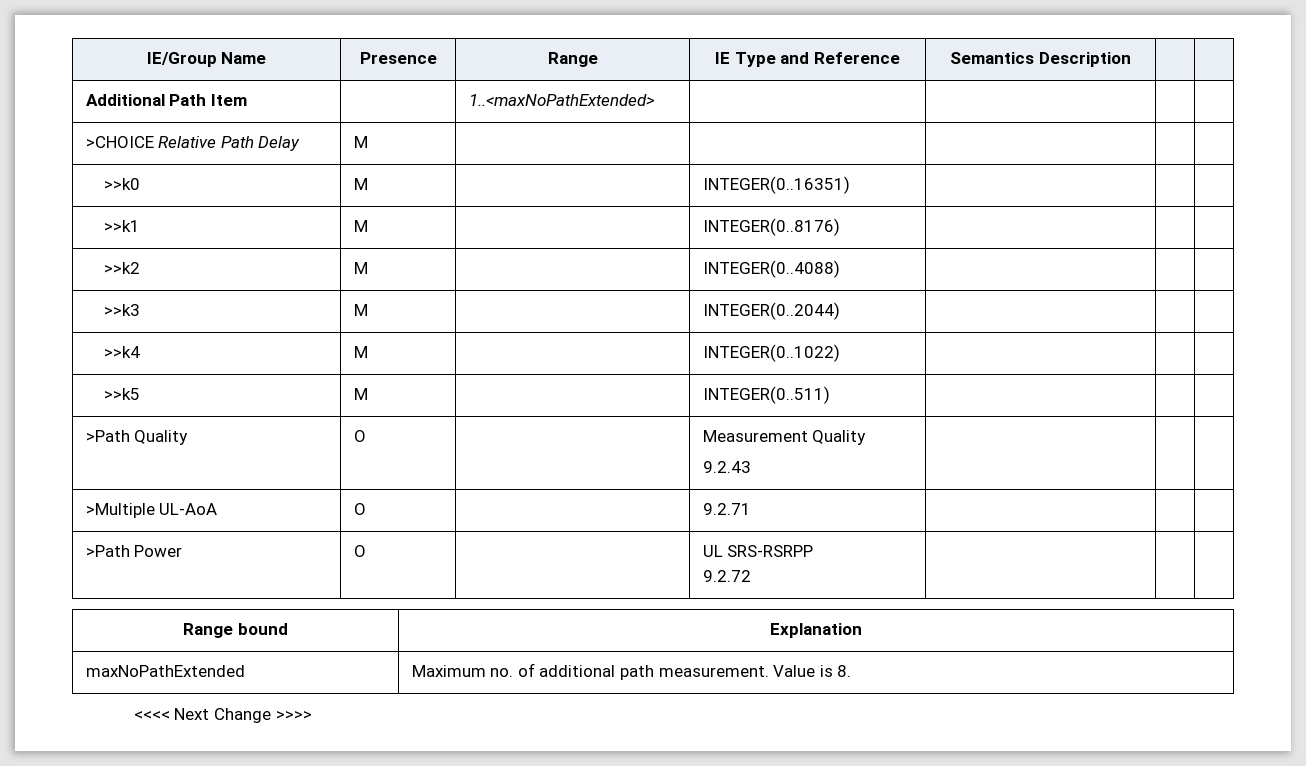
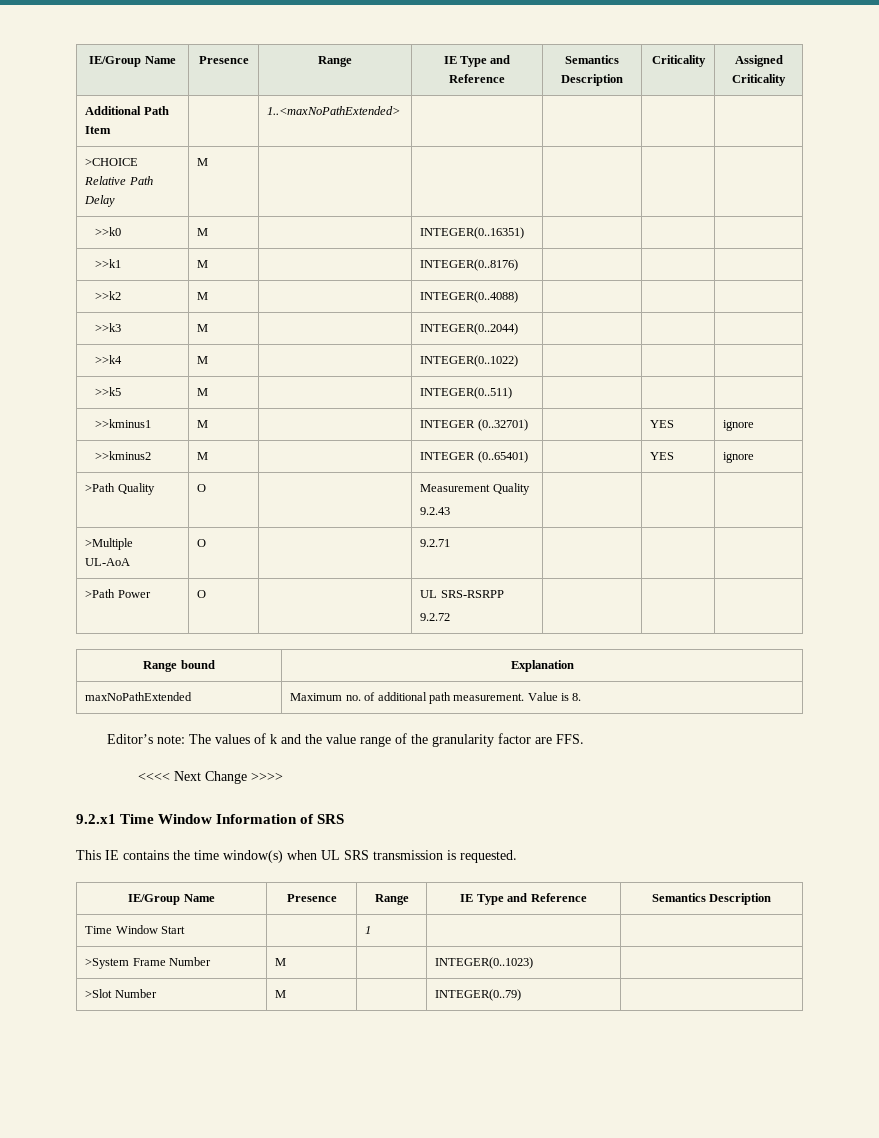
- IE/Group Name | Presence | Range | IE Type and Reference | Semantics Description | |
+ IE/Group Name | Presence | Range | IE Type and Reference | Semantics Description | Criticality | Assigned Criticality
+ >>kminus1 | M | | INTEGER (0..32701) | | YES | ignore
+ >>kminus2 | M | | INTEGER (0..65401) | | YES | ignore
+ Editor’s note: The values of k and the value range of the granularity factor are FFS.
  <<<< Next Change >>>>
+ 9.2.x1 Time Window Information of SRS
+ This IE contains the time window(s) when UL SRS transmission is requested.
+ IE/Group Name | Presence | Range | IE Type and Reference | Semantics Description
+ Time Window Start | | 1 | |
+ >System Frame Number | M | | INTEGER(0..1023) |
+ >Slot Number | M | | INTEGER(0..79) |

